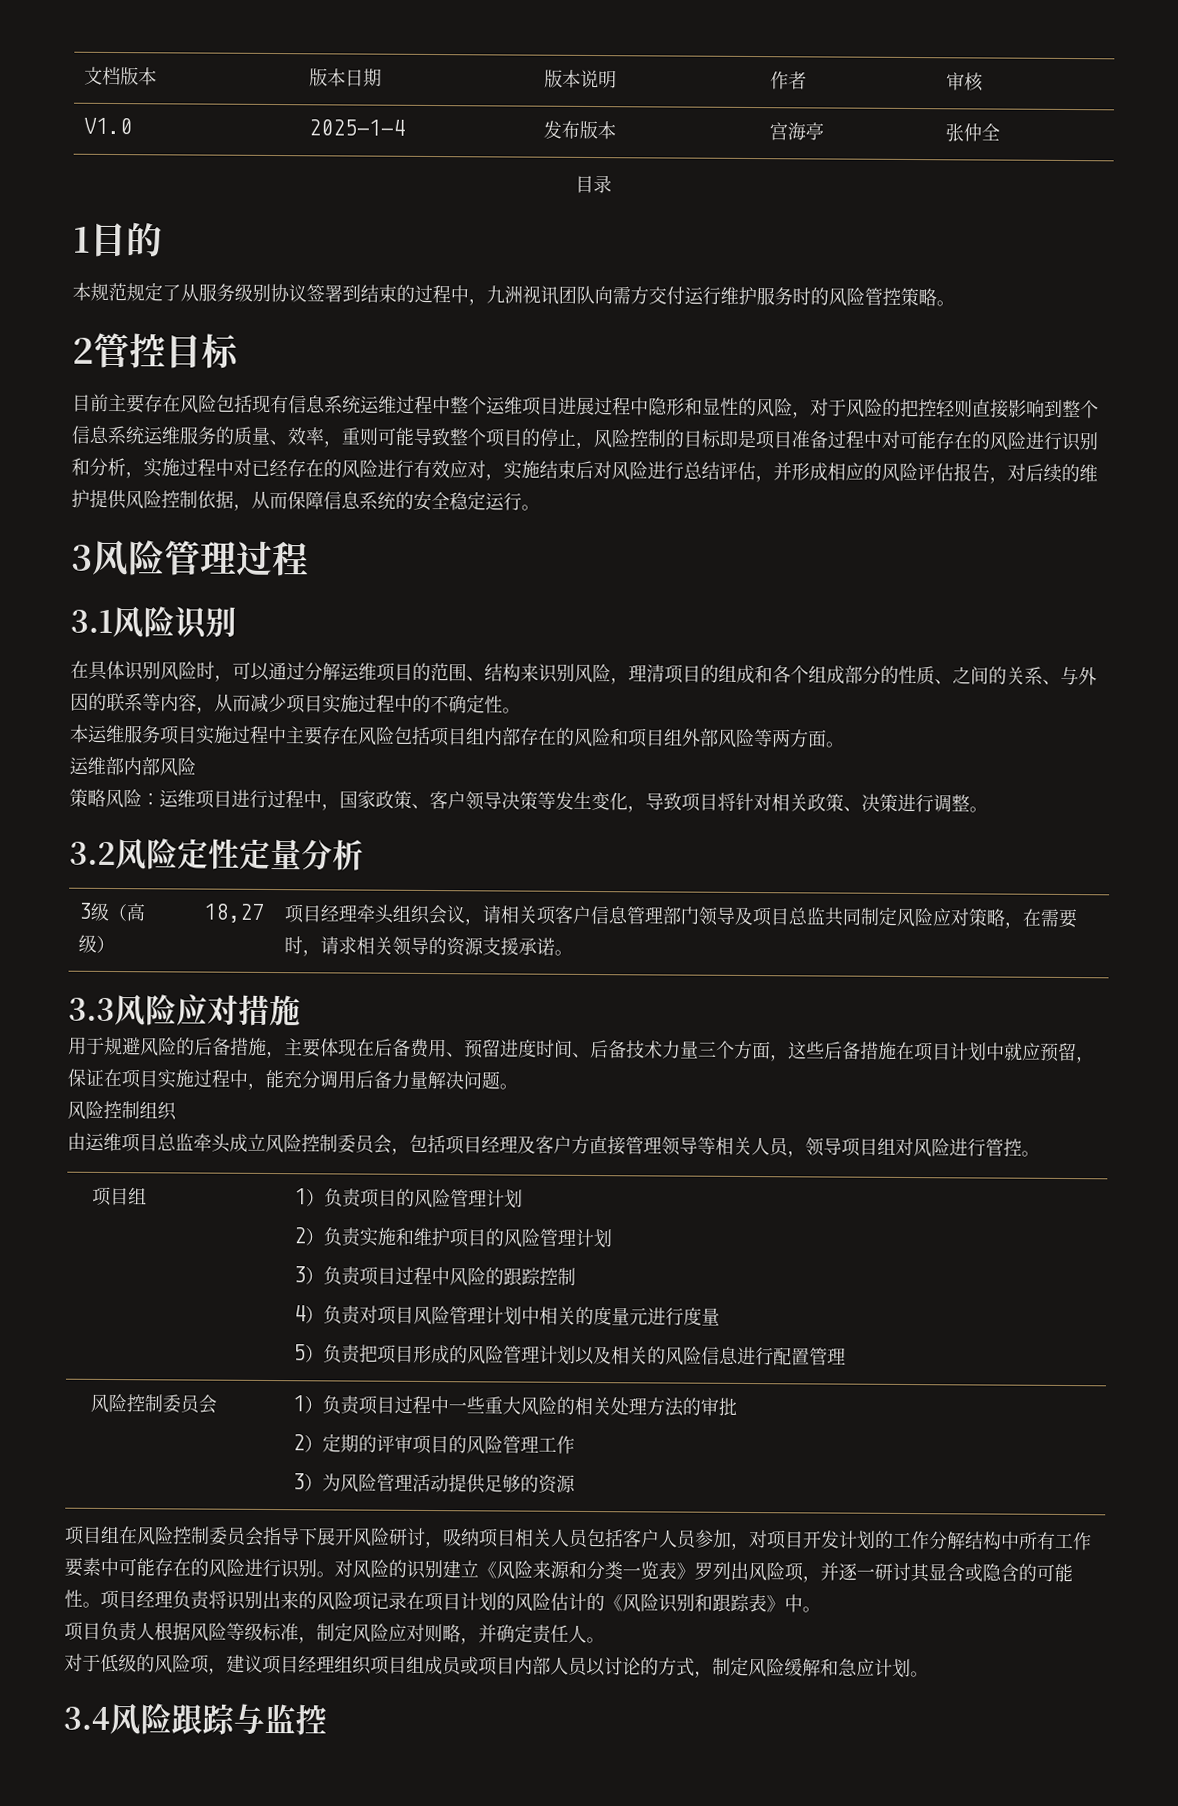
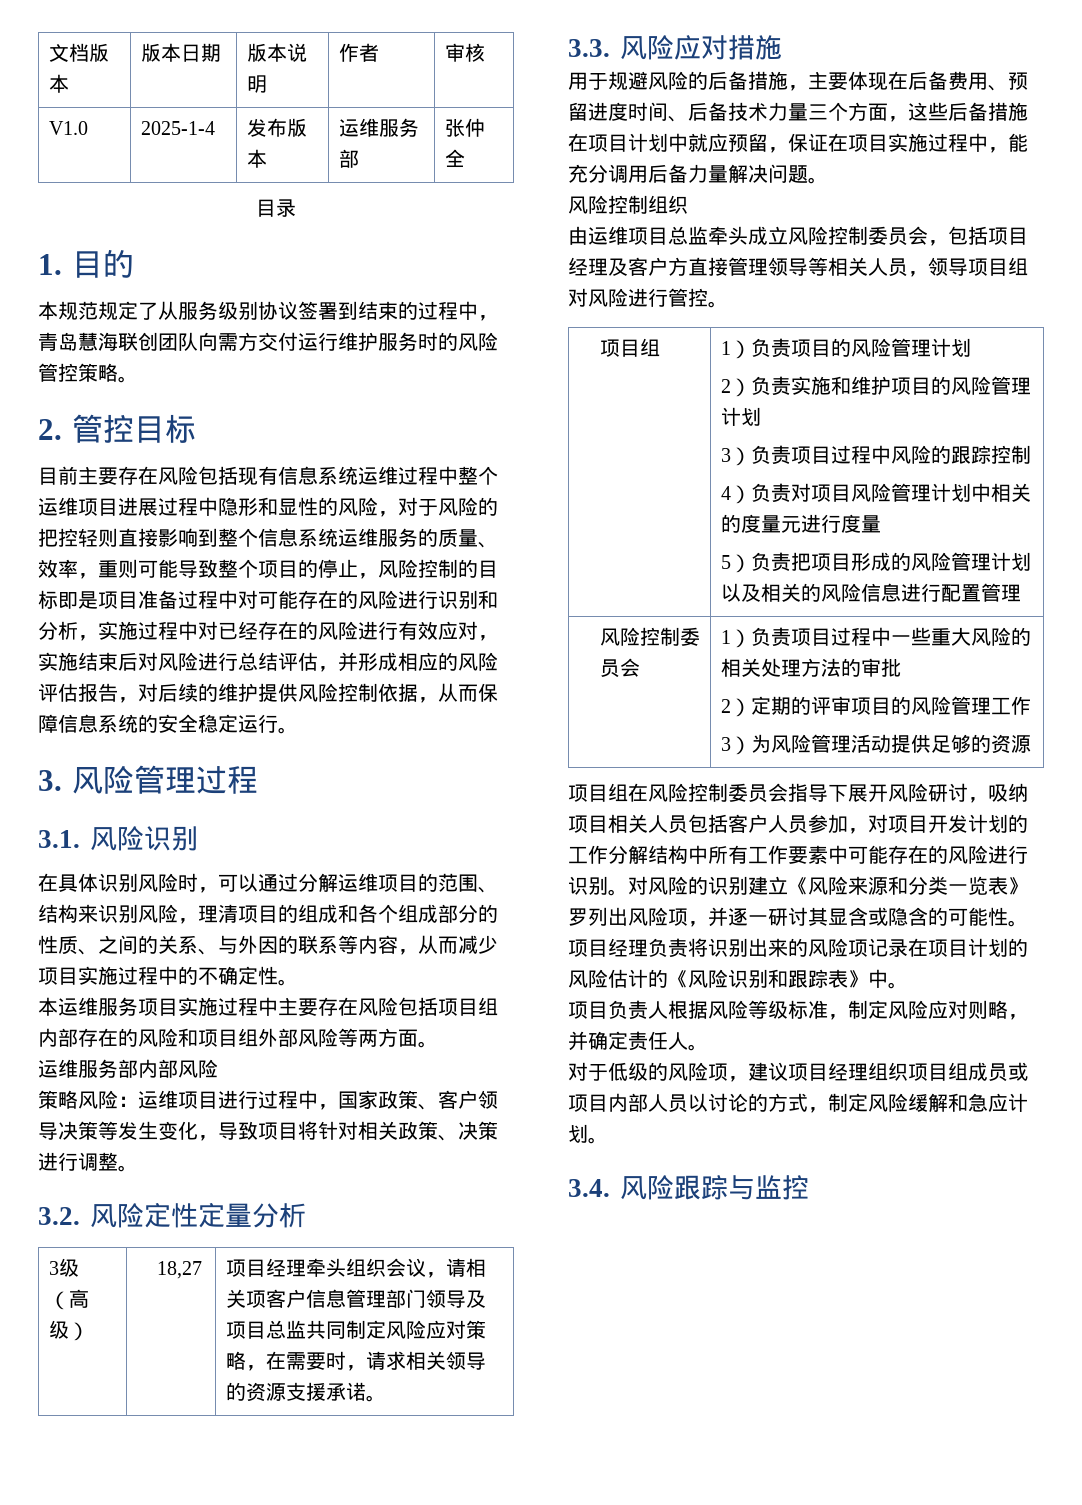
- V1.0 | 2025-1-4 | 发布版本 | 宫海亭 | 张仲全
+ V1.0 | 2025-1-4 | 发布版本 | 运维服务部 | 张仲全
- 1目的
+ 1.目的
- 本规范规定了从服务级别协议签署到结束的过程中，九洲视讯团队向需方交付运行维护服务时的风险管控策略。
+ 本规范规定了从服务级别协议签署到结束的过程中，青岛慧海联创团队向需方交付运行维护服务时的风险管控策略。
- 2管控目标
+ 2.管控目标
- 3风险管理过程
+ 3.风险管理过程
- 3.1风险识别
+ 3.1.风险识别
- 运维部内部风险
+ 运维服务部内部风险
- 3.2风险定性定量分析
+ 3.2.风险定性定量分析
- 3.3风险应对措施
+ 3.3.风险应对措施
- 3.4风险跟踪与监控
+ 3.4.风险跟踪与监控

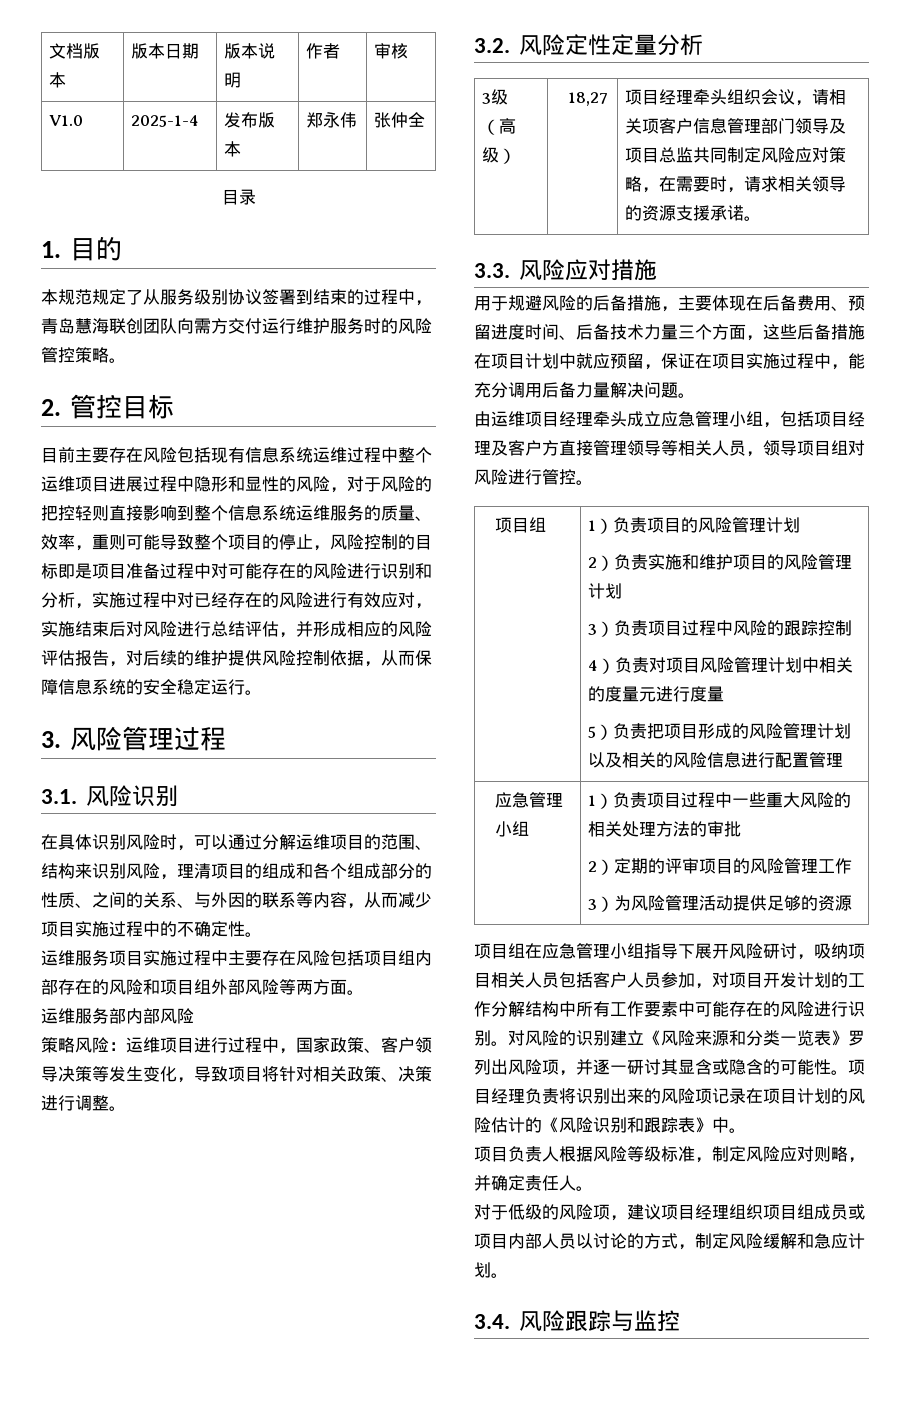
- V1.0 | 2025-1-4 | 发布版本 | 运维服务部 | 张仲全
+ V1.0 | 2025-1-4 | 发布版本 | 郑永伟 | 张仲全
- 本运维服务项目实施过程中主要存在风险包括项目组内部存在的风险和项目组外部风险等两方面。
+ 运维服务项目实施过程中主要存在风险包括项目组内部存在的风险和项目组外部风险等两方面。
- 风险控制组织
- 由运维项目总监牵头成立风险控制委员会，包括项目经理及客户方直接管理领导等相关人员，领导项目组对风险进行管控。
+ 由运维项目经理牵头成立应急管理小组，包括项目经理及客户方直接管理领导等相关人员，领导项目组对风险进行管控。
- 风险控制委员会 | 1）负责项目过程中一些重大风险的相关处理方法的审批
+ 应急管理小组 | 1）负责项目过程中一些重大风险的相关处理方法的审批
- 项目组在风险控制委员会指导下展开风险研讨，吸纳项目相关人员包括客户人员参加，对项目开发计划的工作分解结构中所有工作要素中可能存在的风险进行识别。
+ 项目组在应急管理小组指导下展开风险研讨，吸纳项目相关人员包括客户人员参加，对项目开发计划的工作分解结构中所有工作要素中可能存在的风险进行识别。

